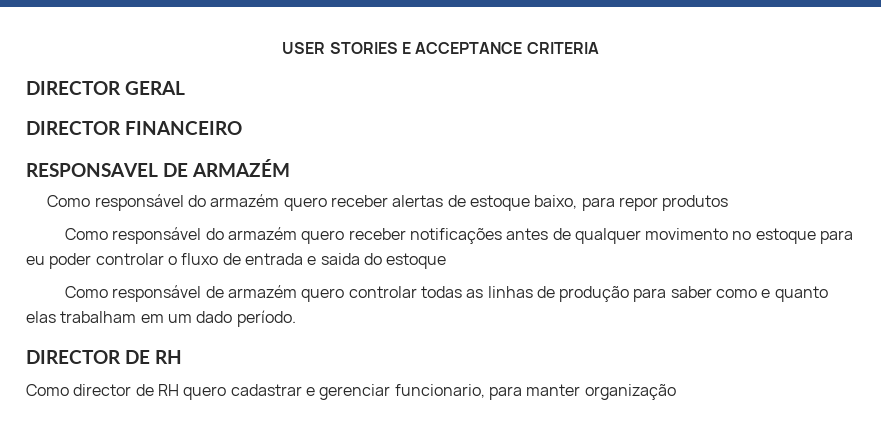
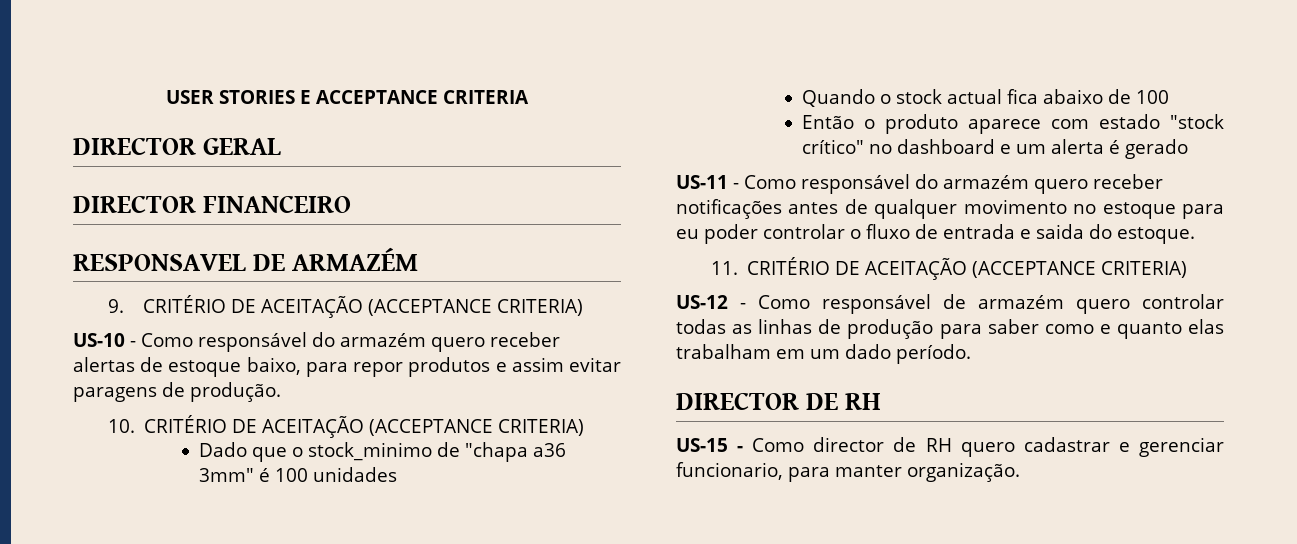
- Como responsável do armazém quero receber alertas de estoque baixo, para repor produtos
- Como responsável do armazém quero receber notificações antes de qualquer movimento no estoque para eu poder controlar o fluxo de entrada e saida do estoque
- Como responsável de armazém quero controlar todas as linhas de produção para saber como e quanto elas trabalham em um dado período.
+ 9. CRITÉRIO DE ACEITAÇÃO (ACCEPTANCE CRITERIA)
+ US-10 - Como responsável do armazém quero receber alertas de estoque baixo, para repor produtos e assim evitar paragens de produção.
+ 10. CRITÉRIO DE ACEITAÇÃO (ACCEPTANCE CRITERIA)
+ Dado que o stock_minimo de "chapa a36 3mm" é 100 unidades
+ Quando o stock actual fica abaixo de 100
+ Então o produto aparece com estado "stock crítico" no dashboard e um alerta é gerado
+ US-11 - Como responsável do armazém quero receber notificações antes de qualquer movimento no estoque para eu poder controlar o fluxo de entrada e saida do estoque.
+ 11. CRITÉRIO DE ACEITAÇÃO (ACCEPTANCE CRITERIA)
+ US-12 - Como responsável de armazém quero controlar todas as linhas de produção para saber como e quanto elas trabalham em um dado período.
- Como director de RH quero cadastrar e gerenciar funcionario, para manter organização
+ US-15 - Como director de RH quero cadastrar e gerenciar funcionario, para manter organização.

